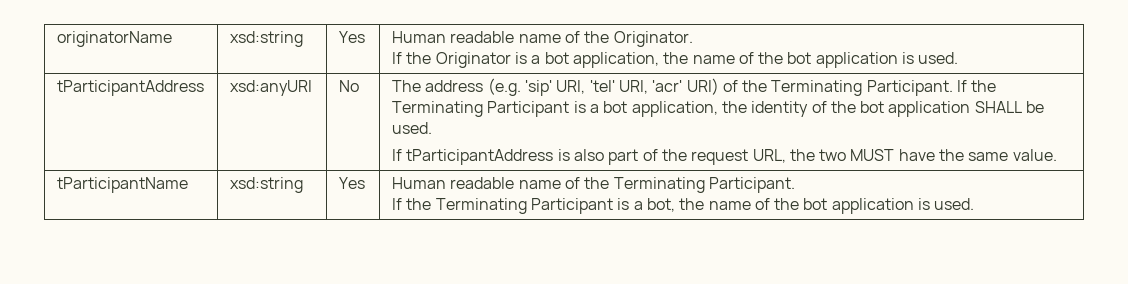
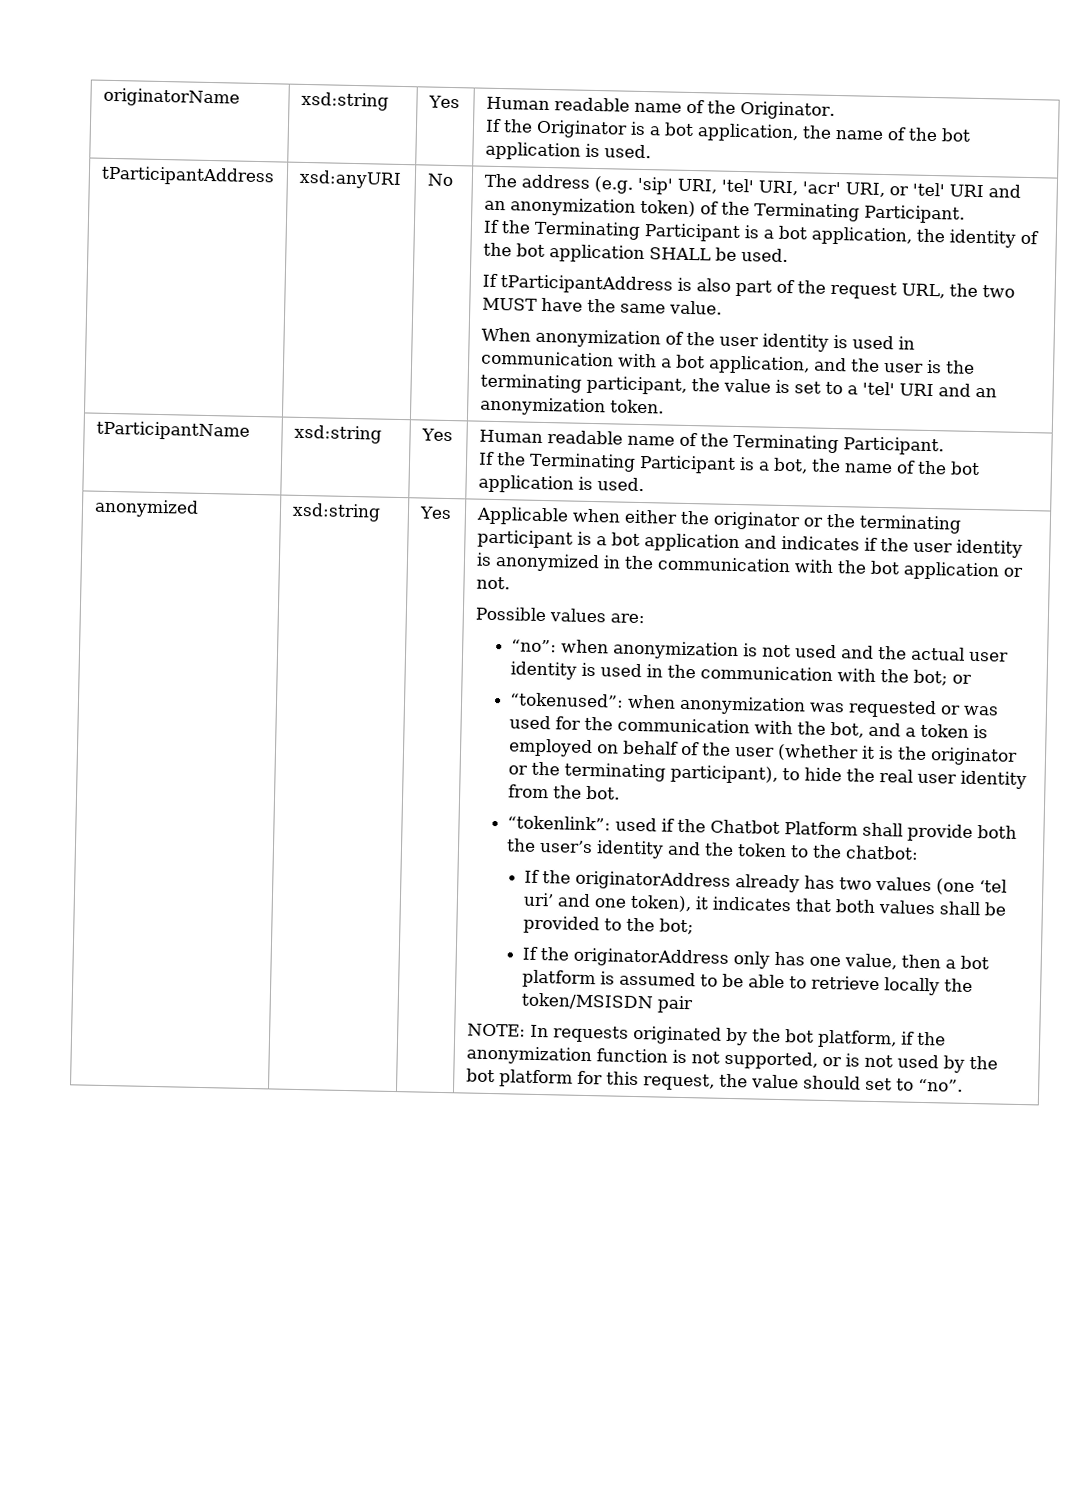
- The address (e.g. 'sip' URI, 'tel' URI, 'acr' URI) of the Terminating Participant. If the Terminating Participant is a bot application, the identity of the bot application SHALL be used.
+ The address (e.g. 'sip' URI, 'tel' URI, 'acr' URI, or 'tel' URI and an anonymization token) of the Terminating Participant.
+ If the Terminating Participant is a bot application, the identity of the bot application SHALL be used.
+ When anonymization of the user identity is used in communication with a bot application, and the user is the terminating participant, the value is set to a 'tel' URI and an anonymization token.
+ anonymized | xsd:string | Yes | Applicable when either the originator or the terminating participant is a bot application and indicates if the user identity is anonymized in the communication with the bot application or not.
+ Possible values are:
+ “no”: when anonymization is not used and the actual user identity is used in the communication with the bot; or
+ “tokenused”: when anonymization was requested or was used for the communication with the bot, and a token is employed on behalf of the user (whether it is the originator or the terminating participant), to hide the real user identity from the bot.
+ “tokenlink”: used if the Chatbot Platform shall provide both the user’s identity and the token to the chatbot:
+ If the originatorAddress already has two values (one ‘tel uri’ and one token), it indicates that both values shall be provided to the bot;
+ If the originatorAddress only has one value, then a bot platform is assumed to be able to retrieve locally the token/MSISDN pair
+ NOTE: In requests originated by the bot platform, if the anonymization function is not supported, or is not used by the bot platform for this request, the value should set to “no”.

